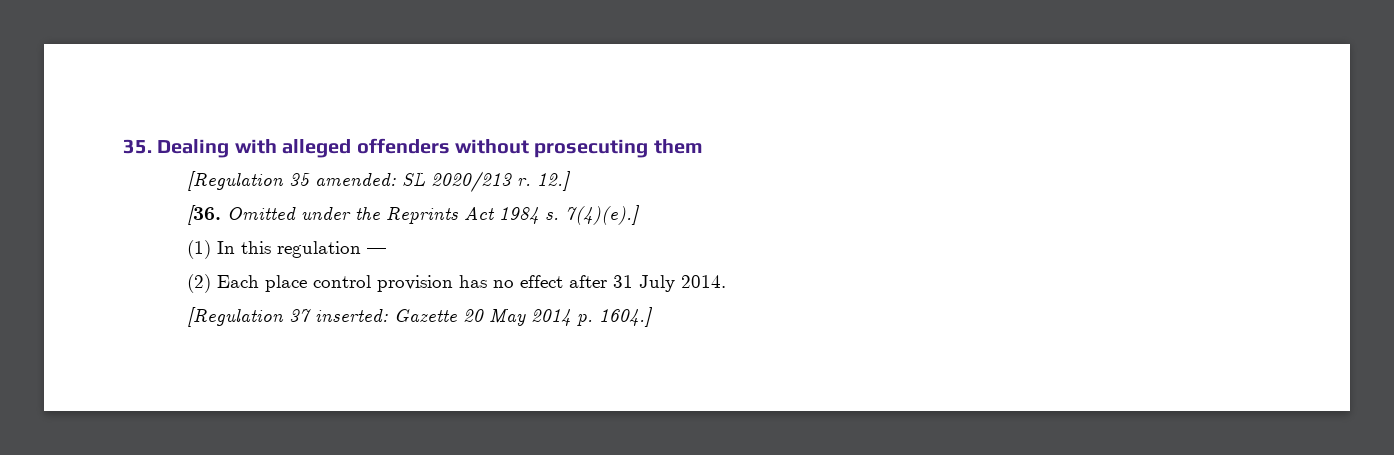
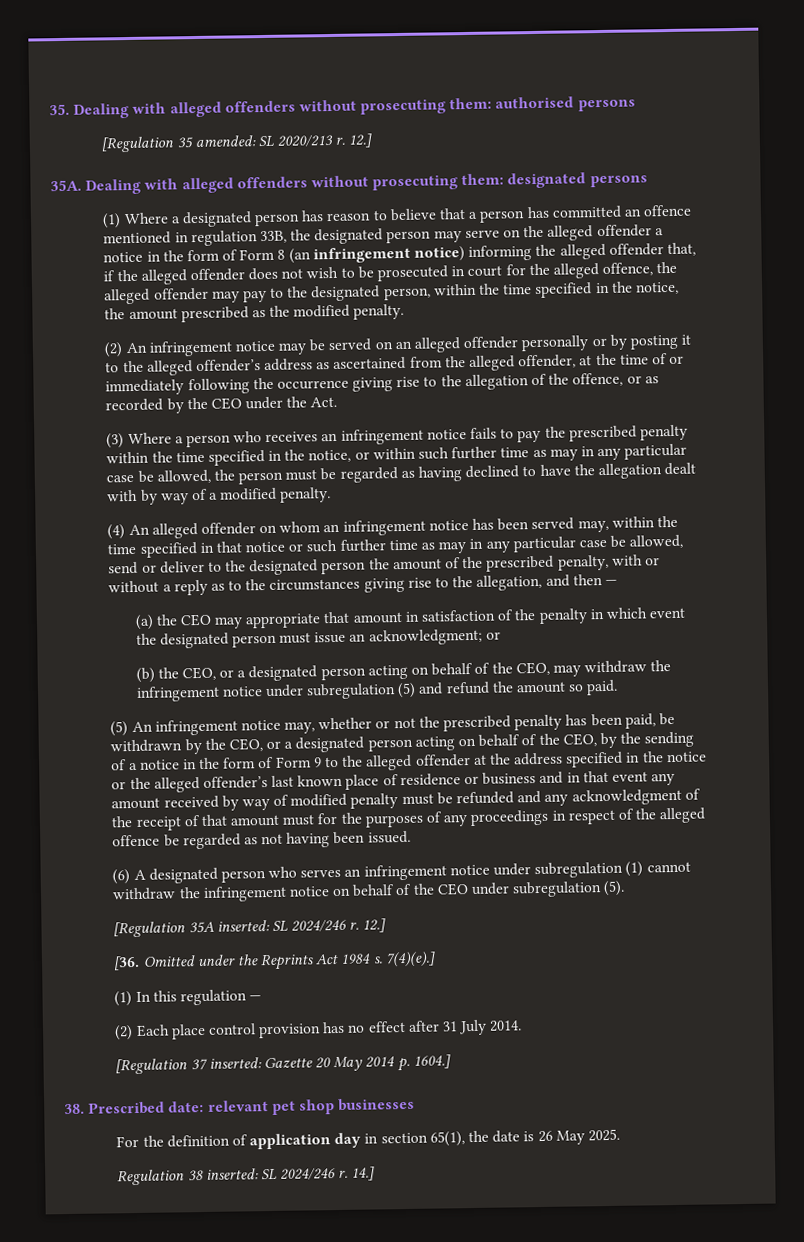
- 35. Dealing with alleged offenders without prosecuting them
+ 35. Dealing with alleged offenders without prosecuting them: authorised persons
+ 35A. Dealing with alleged offenders without prosecuting them: designated persons
+ (1) Where a designated person has reason to believe that a person has committed an offence mentioned in regulation 33B, the designated person may serve on the alleged offender a notice in the form of Form 8 (an infringement notice) informing the alleged offender that, if the alleged offender does not wish to be prosecuted in court for the alleged offence, the alleged offender may pay to the designated person, within the time specified in the notice, the amount prescribed as the modified penalty.
+ (2) An infringement notice may be served on an alleged offender personally or by posting it to the alleged offender’s address as ascertained from the alleged offender, at the time of or immediately following the occurrence giving rise to the allegation of the offence, or as recorded by the CEO under the Act.
+ (3) Where a person who receives an infringement notice fails to pay the prescribed penalty within the time specified in the notice, or within such further time as may in any particular case be allowed, the person must be regarded as having declined to have the allegation dealt with by way of a modified penalty.
+ (4) An alleged offender on whom an infringement notice has been served may, within the time specified in that notice or such further time as may in any particular case be allowed, send or deliver to the designated person the amount of the prescribed penalty, with or without a reply as to the circumstances giving rise to the allegation, and then —
+ (a) the CEO may appropriate that amount in satisfaction of the penalty in which event the designated person must issue an acknowledgment; or
+ (b) the CEO, or a designated person acting on behalf of the CEO, may withdraw the infringement notice under subregulation (5) and refund the amount so paid.
+ (5) An infringement notice may, whether or not the prescribed penalty has been paid, be withdrawn by the CEO, or a designated person acting on behalf of the CEO, by the sending of a notice in the form of Form 9 to the alleged offender at the address specified in the notice or the alleged offender’s last known place of residence or business and in that event any amount received by way of modified penalty must be refunded and any acknowledgment of the receipt of that amount must for the purposes of any proceedings in respect of the alleged offence be regarded as not having been issued.
+ (6) A designated person who serves an infringement notice under subregulation (1) cannot withdraw the infringement notice on behalf of the CEO under subregulation (5).
+ [Regulation 35A inserted: SL 2024/246 r. 12.]
+ 38. Prescribed date: relevant pet shop businesses
+ For the definition of application day in section 65(1), the date is 26 May 2025.
+ Regulation 38 inserted: SL 2024/246 r. 14.]

